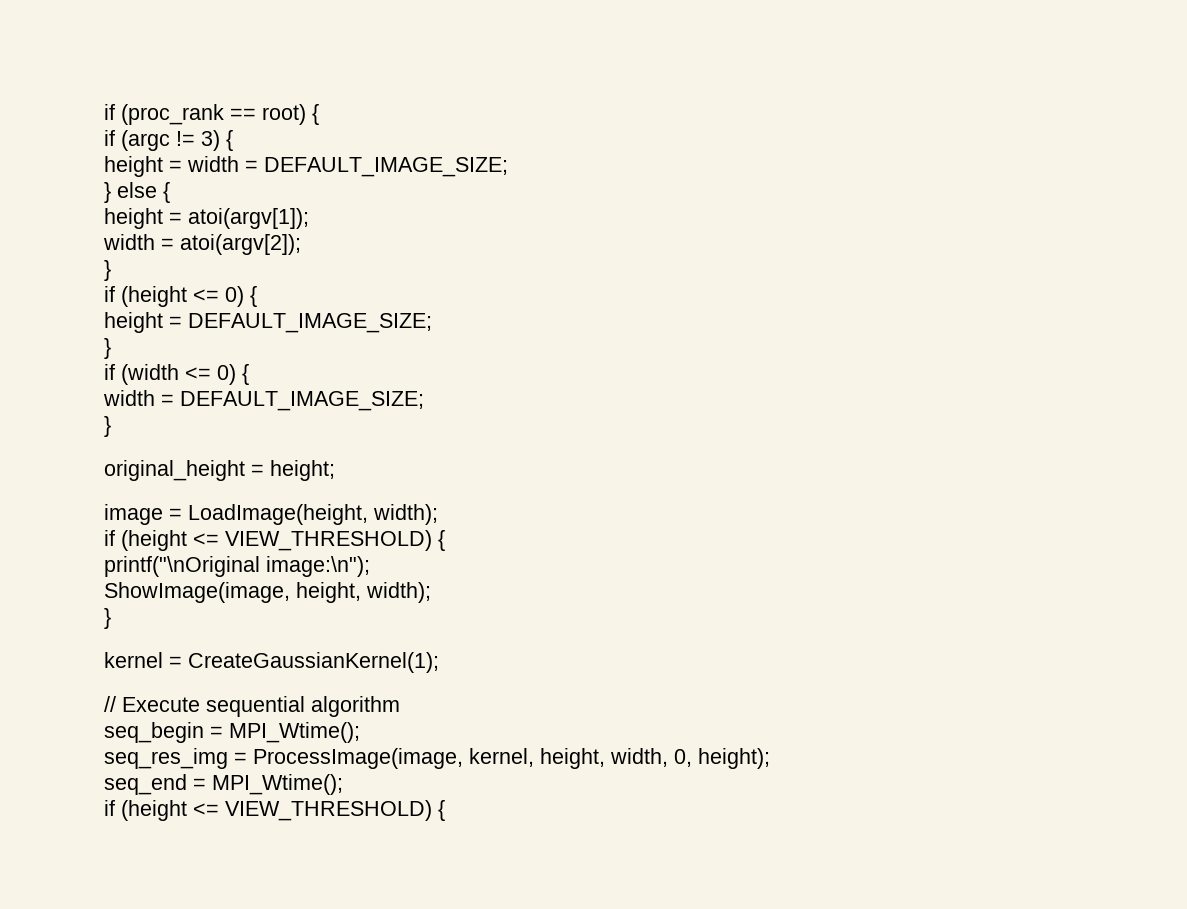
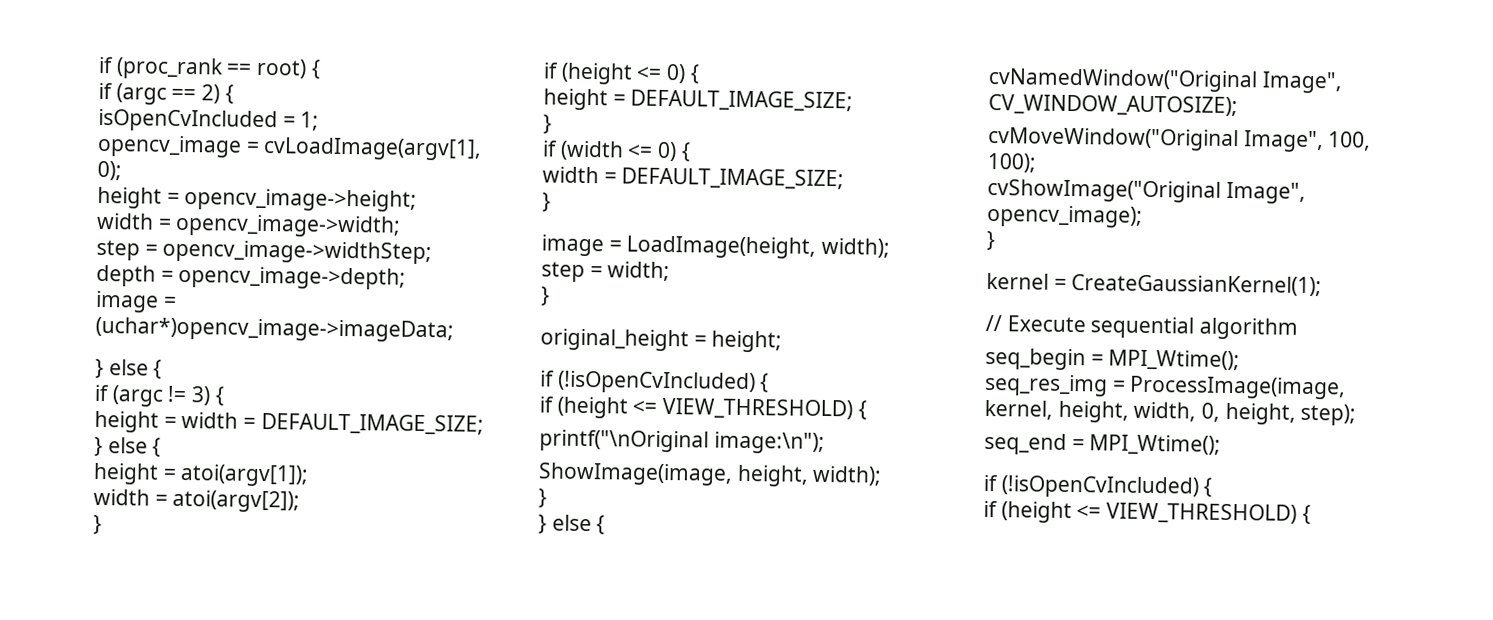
+ if (argc == 2) {
+ isOpenCvIncluded = 1;
+ opencv_image = cvLoadImage(argv[1], 0);
+ height = opencv_image->height;
+ width = opencv_image->width;
+ step = opencv_image->widthStep;
+ depth = opencv_image->depth;
+ image = (uchar*)opencv_image->imageData;
+ } else {
+ image = LoadImage(height, width);
+ step = width;
+ }
  original_height = height;
- image = LoadImage(height, width);
+ if (!isOpenCvIncluded) {
  ShowImage(image, height, width);
+ }
+ } else {
+ cvNamedWindow("Original Image", CV_WINDOW_AUTOSIZE);
+ cvMoveWindow("Original Image", 100, 100);
+ cvShowImage("Original Image", opencv_image);
- seq_res_img = ProcessImage(image, kernel, height, width, 0, height);
+ seq_res_img = ProcessImage(image, kernel, height, width, 0, height, step);
  seq_end = MPI_Wtime();
+ if (!isOpenCvIncluded) {

